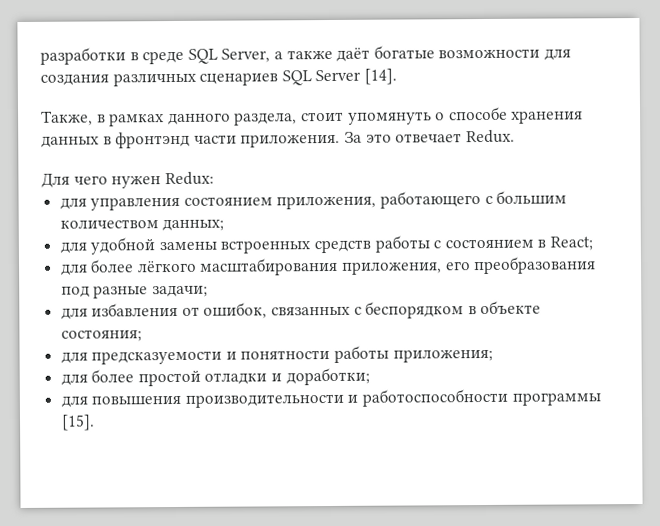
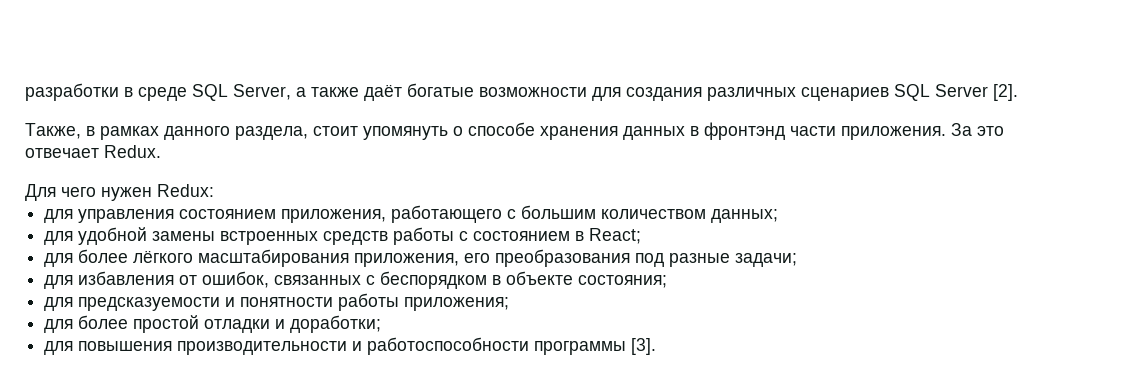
- разработки в среде SQL Server, а также даёт богатые возможности для создания различных сценариев SQL Server [14].
+ разработки в среде SQL Server, а также даёт богатые возможности для создания различных сценариев SQL Server [2].
- для повышения производительности и работоспособности программы [15].
+ для повышения производительности и работоспособности программы [3].

